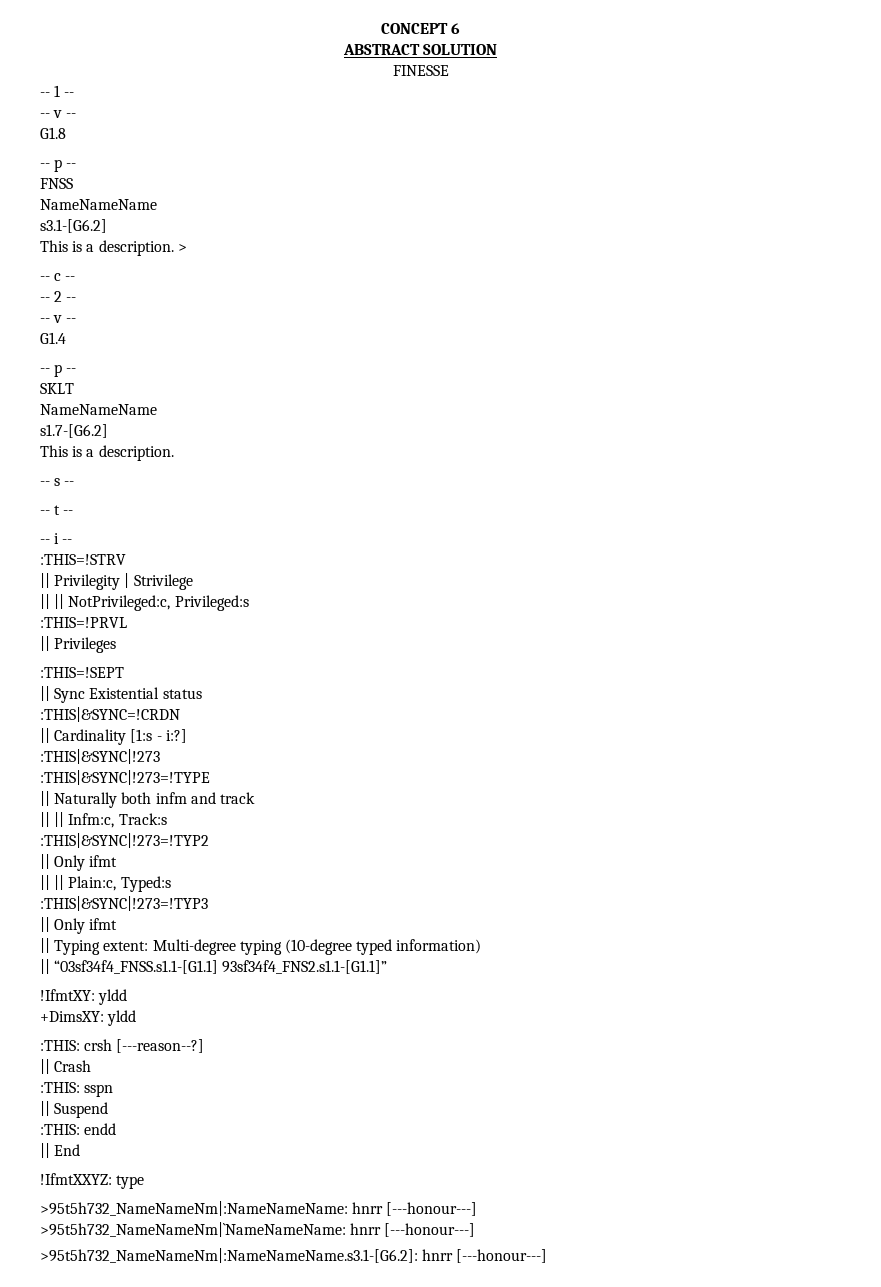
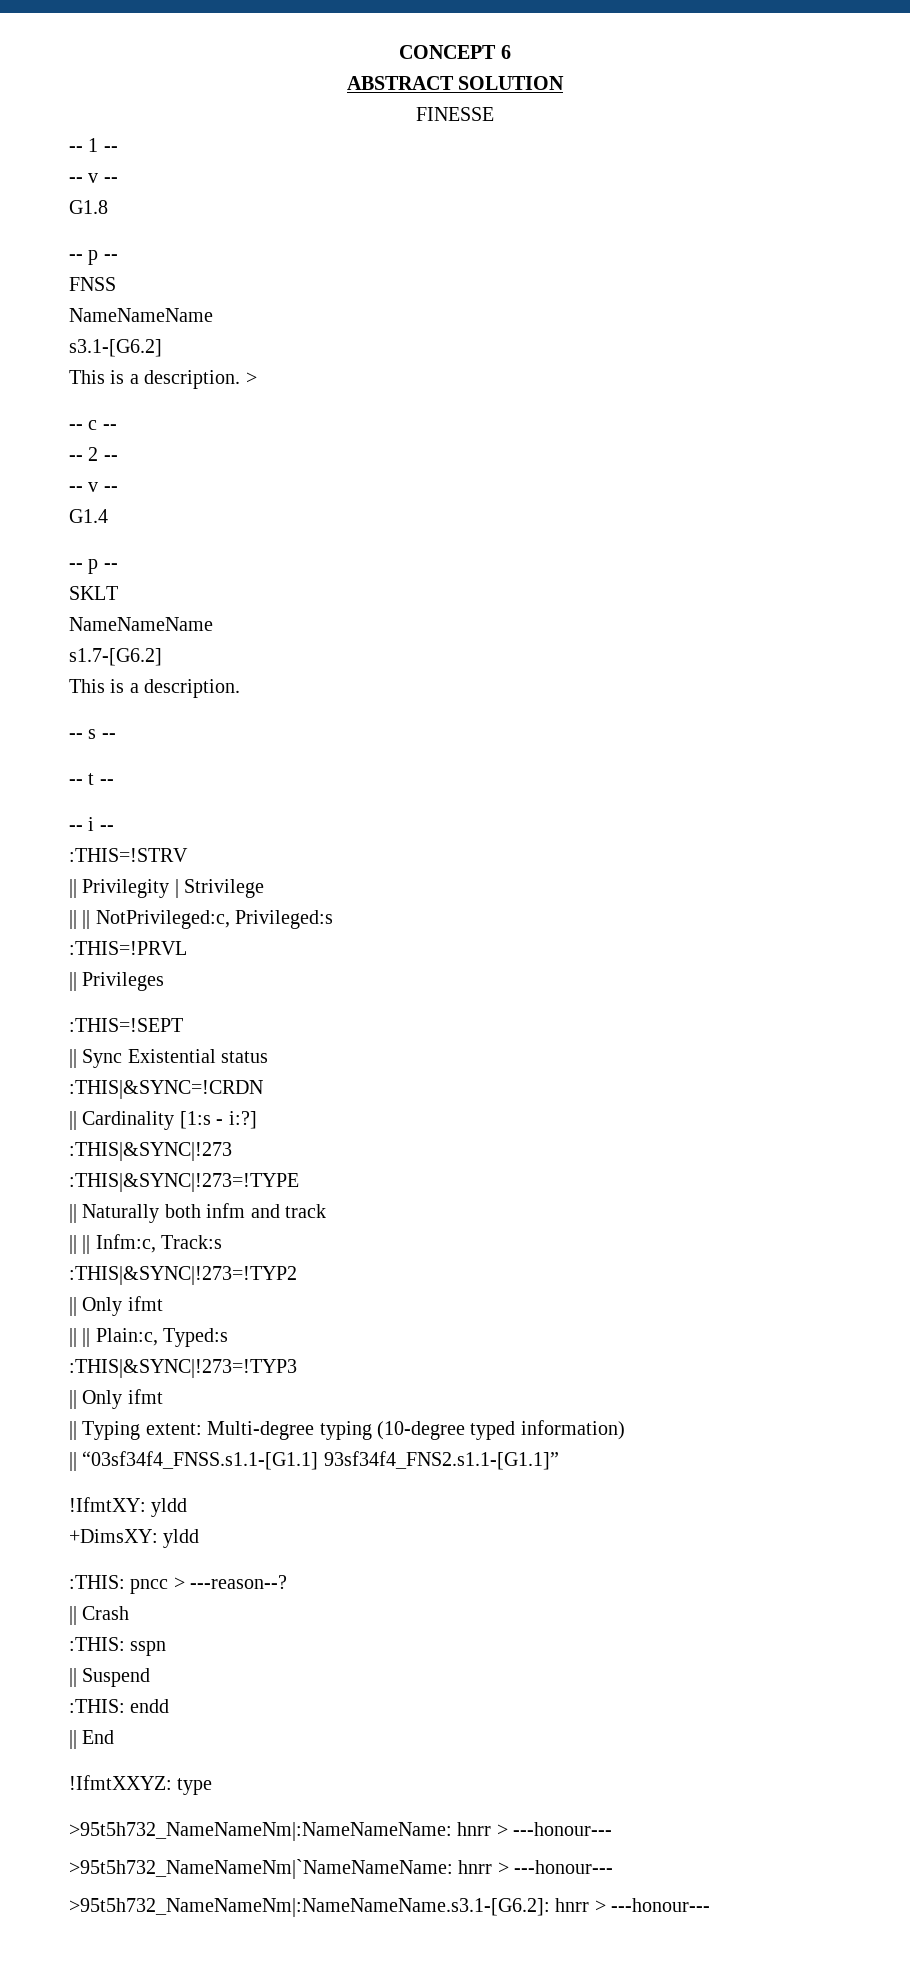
- :THIS: crsh [---reason--?]
+ :THIS: pncc > ---reason--?
- >95t5h732_NameNameNm|:NameNameName: hnrr [---honour---]
+ >95t5h732_NameNameNm|:NameNameName: hnrr > ---honour---
- >95t5h732_NameNameNm|`NameNameName: hnrr [---honour---]
+ >95t5h732_NameNameNm|`NameNameName: hnrr > ---honour---
- >95t5h732_NameNameNm|:NameNameName.s3.1-[G6.2]: hnrr [---honour---]
+ >95t5h732_NameNameNm|:NameNameName.s3.1-[G6.2]: hnrr > ---honour---

